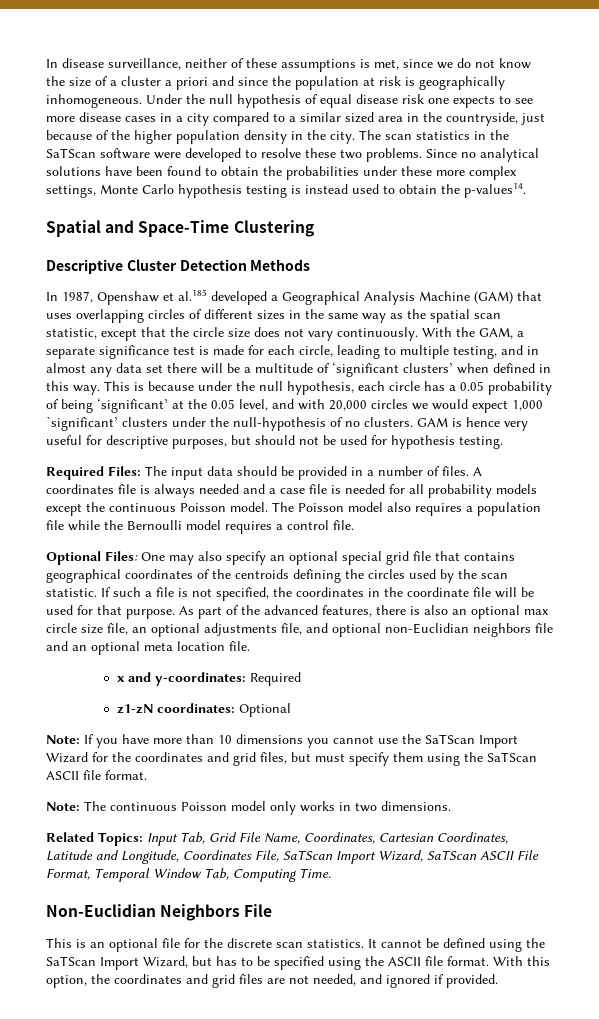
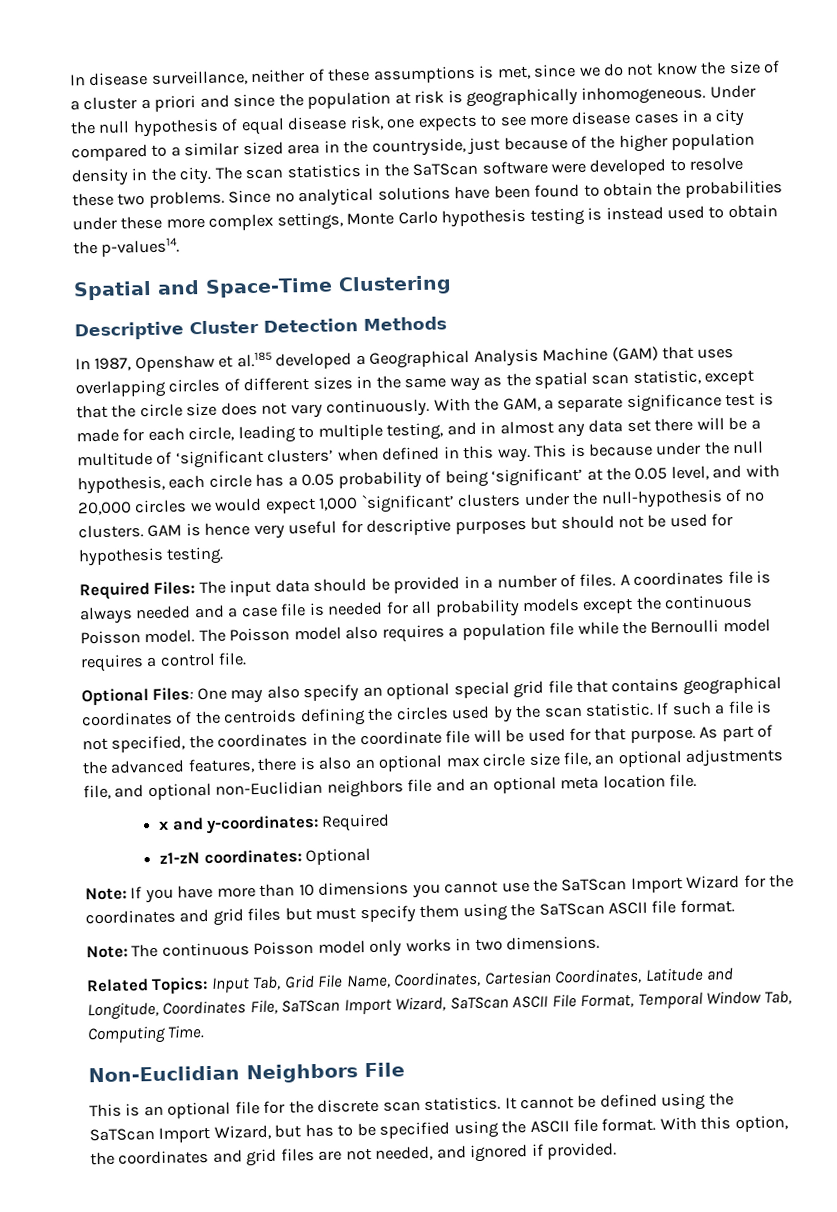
- Under the null hypothesis of equal disease risk one expects to see more disease cases in a city compared to a similar sized area in the countryside, just because of the higher population density in the city.
+ Under the null hypothesis of equal disease risk, one expects to see more disease cases in a city compared to a similar sized area in the countryside, just because of the higher population density in the city.
- GAM is hence very useful for descriptive purposes, but should not be used for hypothesis testing.
+ GAM is hence very useful for descriptive purposes but should not be used for hypothesis testing.
- Note: If you have more than 10 dimensions you cannot use the SaTScan Import Wizard for the coordinates and grid files, but must specify them using the SaTScan ASCII file format.
+ Note: If you have more than 10 dimensions you cannot use the SaTScan Import Wizard for the coordinates and grid files but must specify them using the SaTScan ASCII file format.

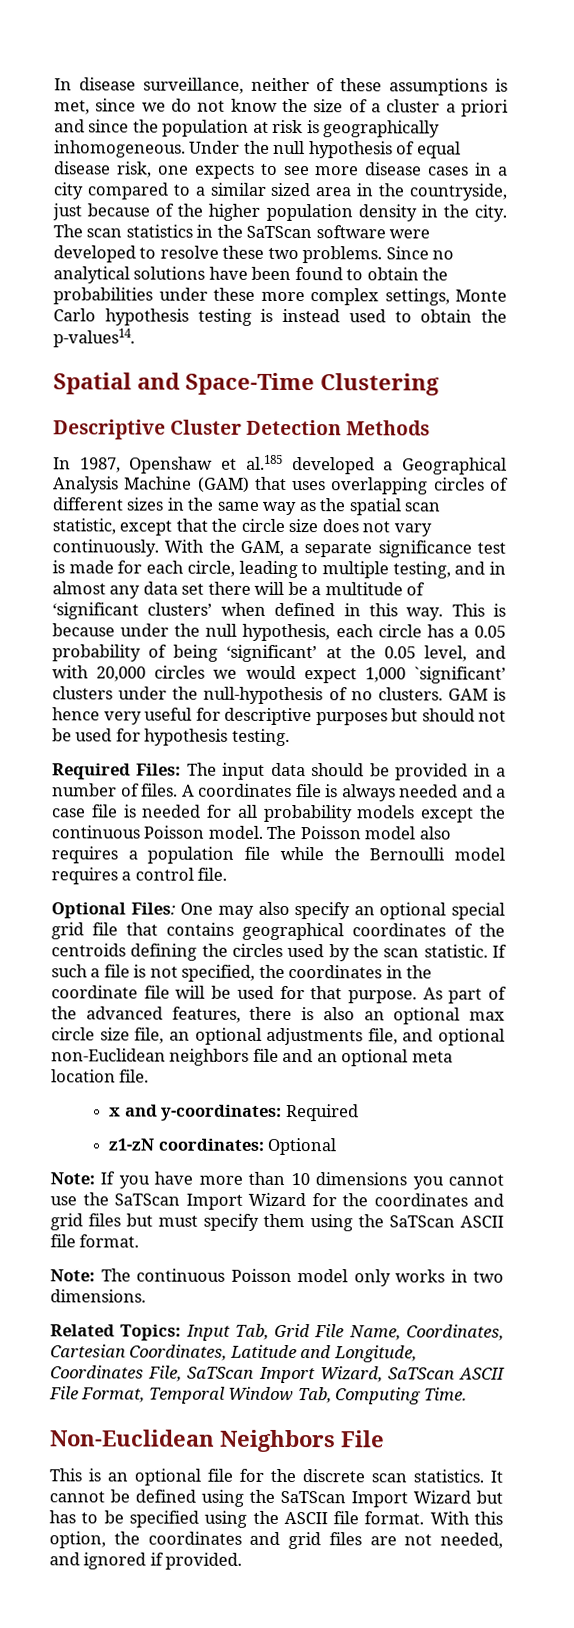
- As part of the advanced features, there is also an optional max circle size file, an optional adjustments file, and optional non-Euclidian neighbors file and an optional meta location file.
+ As part of the advanced features, there is also an optional max circle size file, an optional adjustments file, and optional non-Euclidean neighbors file and an optional meta location file.
- Non-Euclidian Neighbors File
+ Non-Euclidean Neighbors File
- It cannot be defined using the SaTScan Import Wizard, but has to be specified using the ASCII file format.
+ It cannot be defined using the SaTScan Import Wizard but has to be specified using the ASCII file format.

